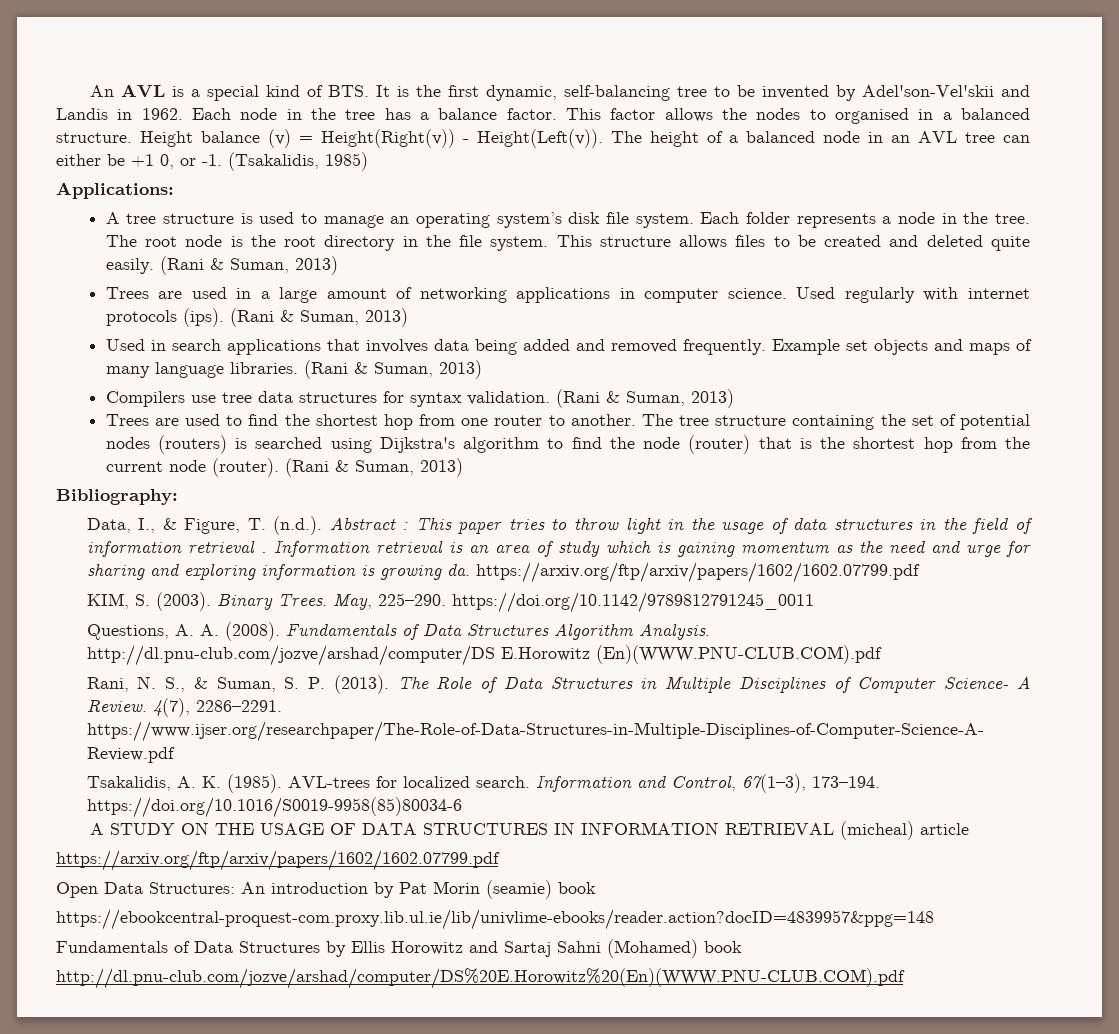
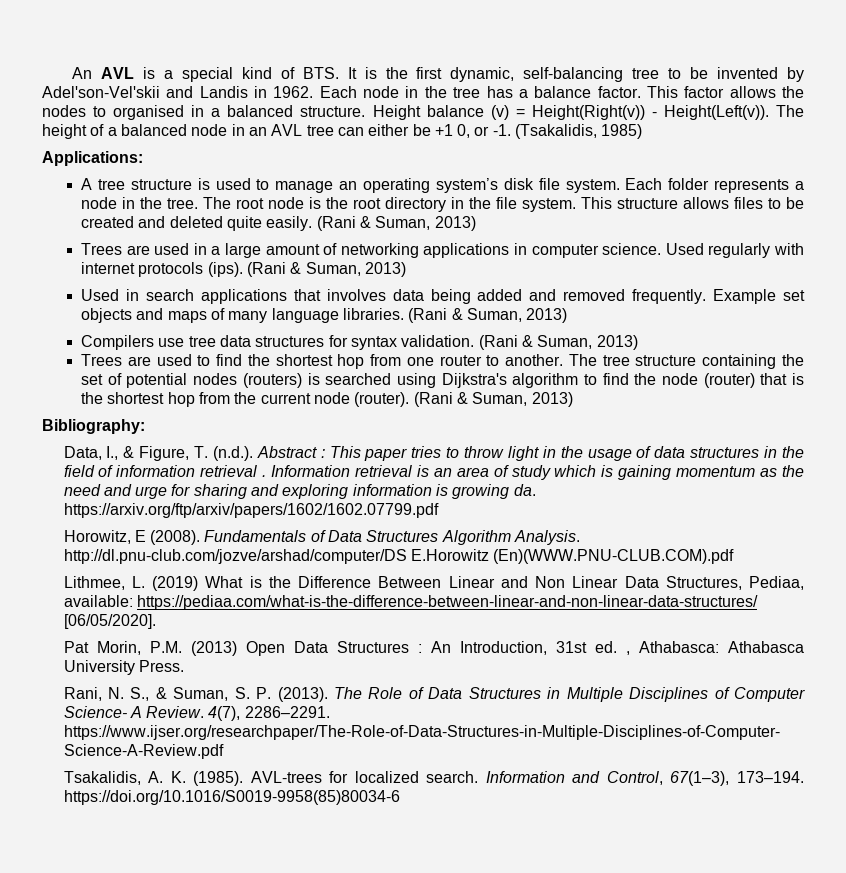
- KIM, S. (2003). Binary Trees. May, 225–290. https://doi.org/10.1142/9789812791245_0011
- Questions, A. A. (2008).
+ Horowitz, E (2008).
+ Lithmee, L. (2019) What is the Difference Between Linear and Non Linear Data Structures, Pediaa, available: https://pediaa.com/what-is-the-difference-between-linear-and-non-linear-data-structures/ [06/05/2020].
+ Pat Morin, P.M. (2013) Open Data Structures : An Introduction, 31st ed. , Athabasca: Athabasca University Press.
- A STUDY ON THE USAGE OF DATA STRUCTURES IN INFORMATION RETRIEVAL (micheal) article
- https://arxiv.org/ftp/arxiv/papers/1602/1602.07799.pdf
- Open Data Structures: An introduction by Pat Morin (seamie) book
- https://ebookcentral-proquest-com.proxy.lib.ul.ie/lib/univlime-ebooks/reader.action?docID=4839957&ppg=148
- Fundamentals of Data Structures by Ellis Horowitz and Sartaj Sahni (Mohamed) book
- http://dl.pnu-club.com/jozve/arshad/computer/DS%20E.Horowitz%20(En)(WWW.PNU-CLUB.COM).pdf

